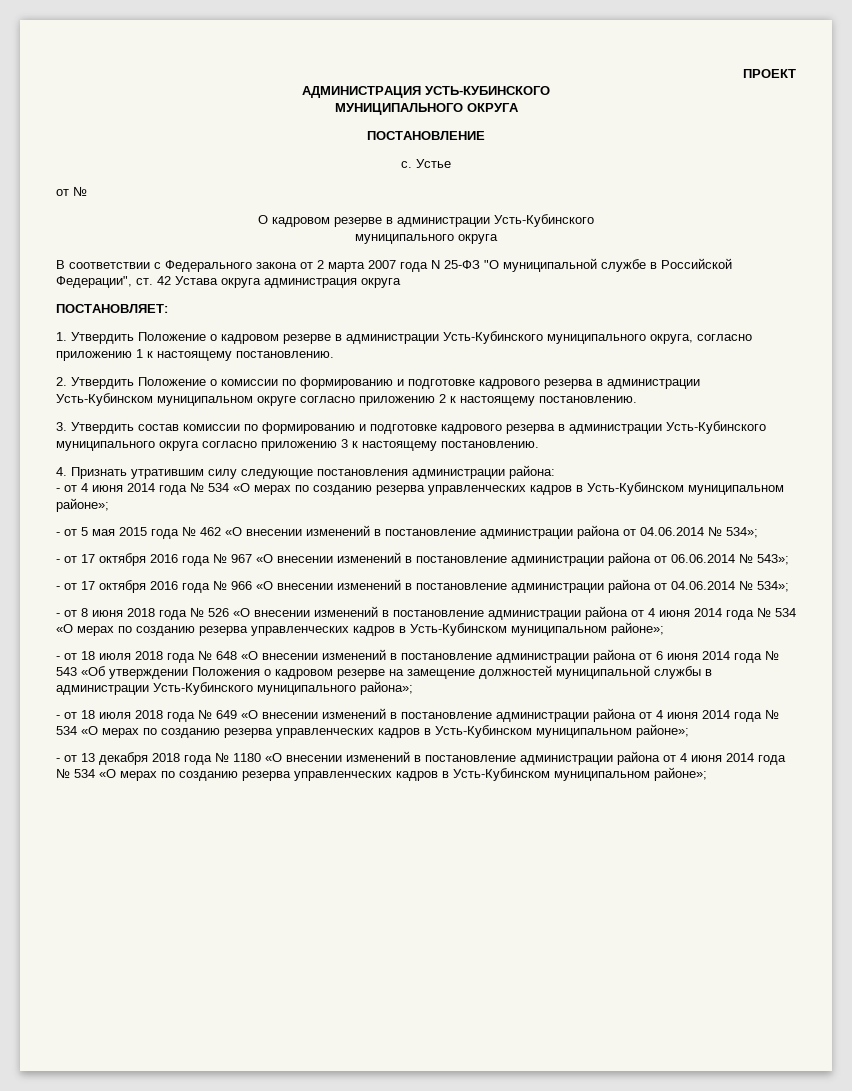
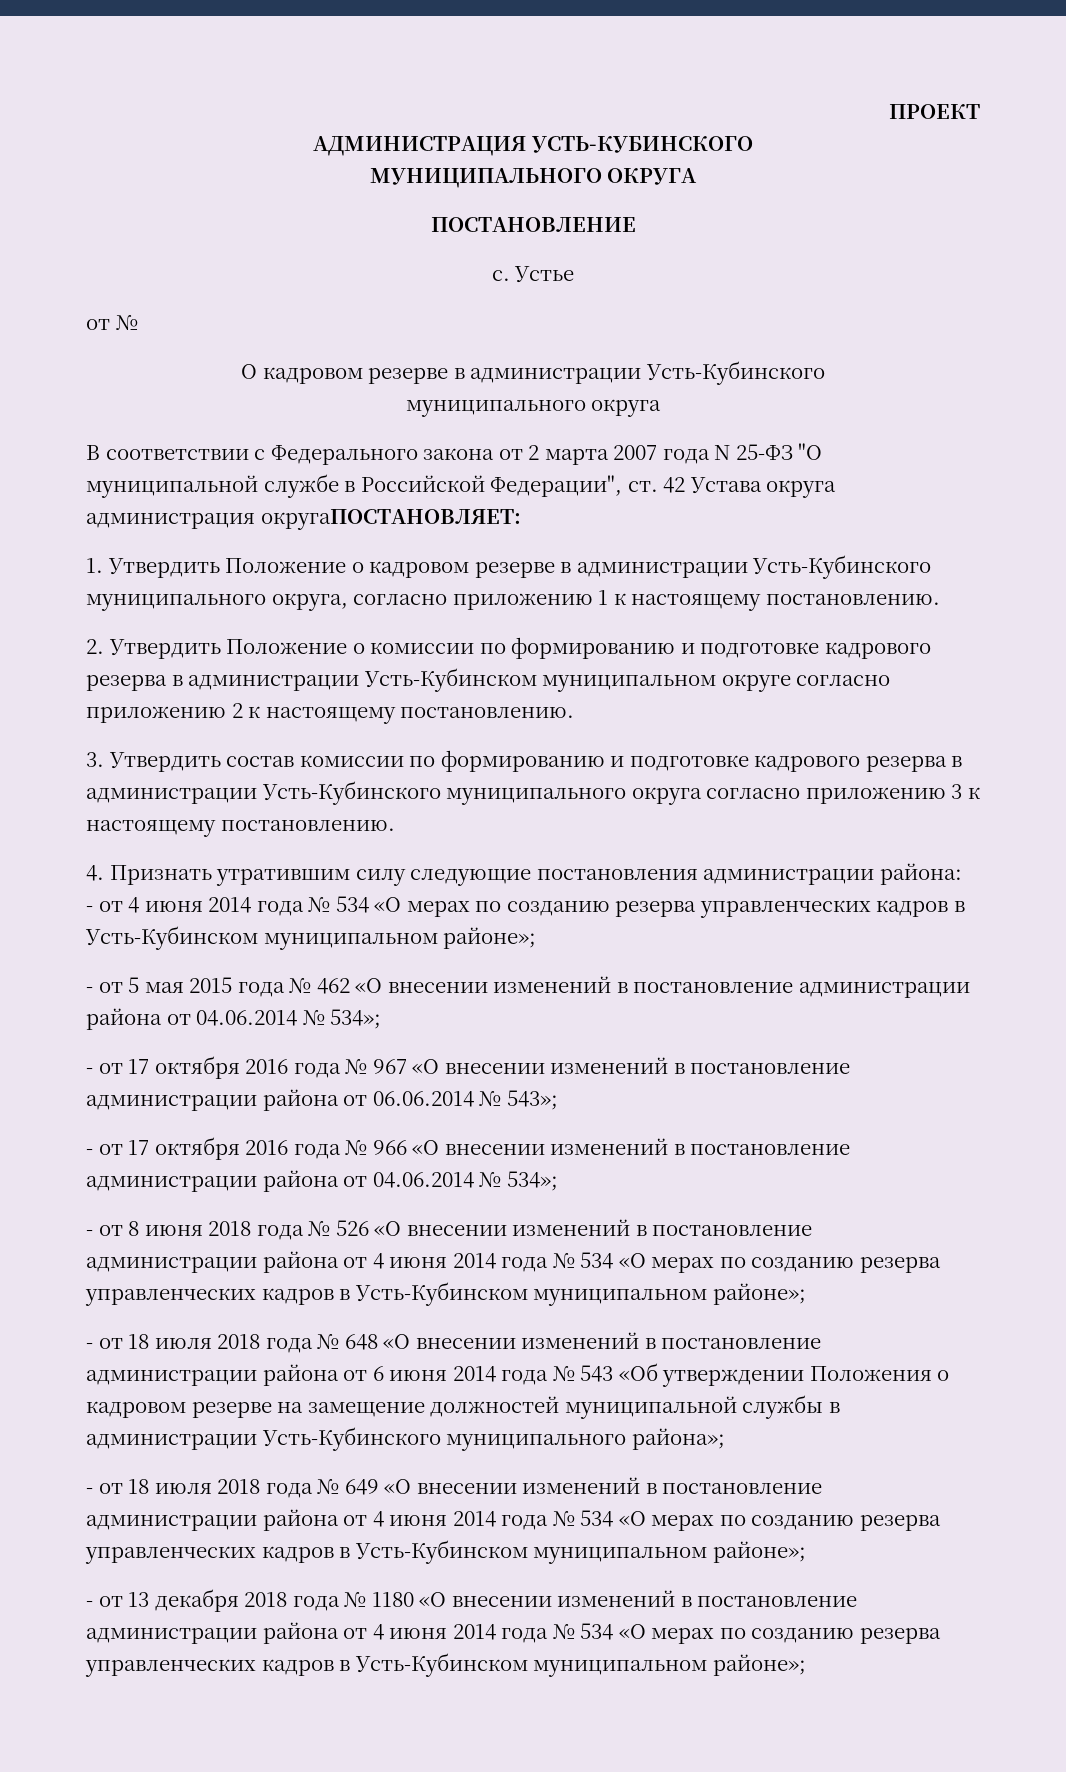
- В соответствии с Федерального закона от 2 марта 2007 года N 25-ФЗ "О муниципальной службе в Российской Федерации", ст. 42 Устава округа администрация округа
- ПОСТАНОВЛЯЕТ:
+ В соответствии с Федерального закона от 2 марта 2007 года N 25-ФЗ "О муниципальной службе в Российской Федерации", ст. 42 Устава округа администрация округаПОСТАНОВЛЯЕТ:

